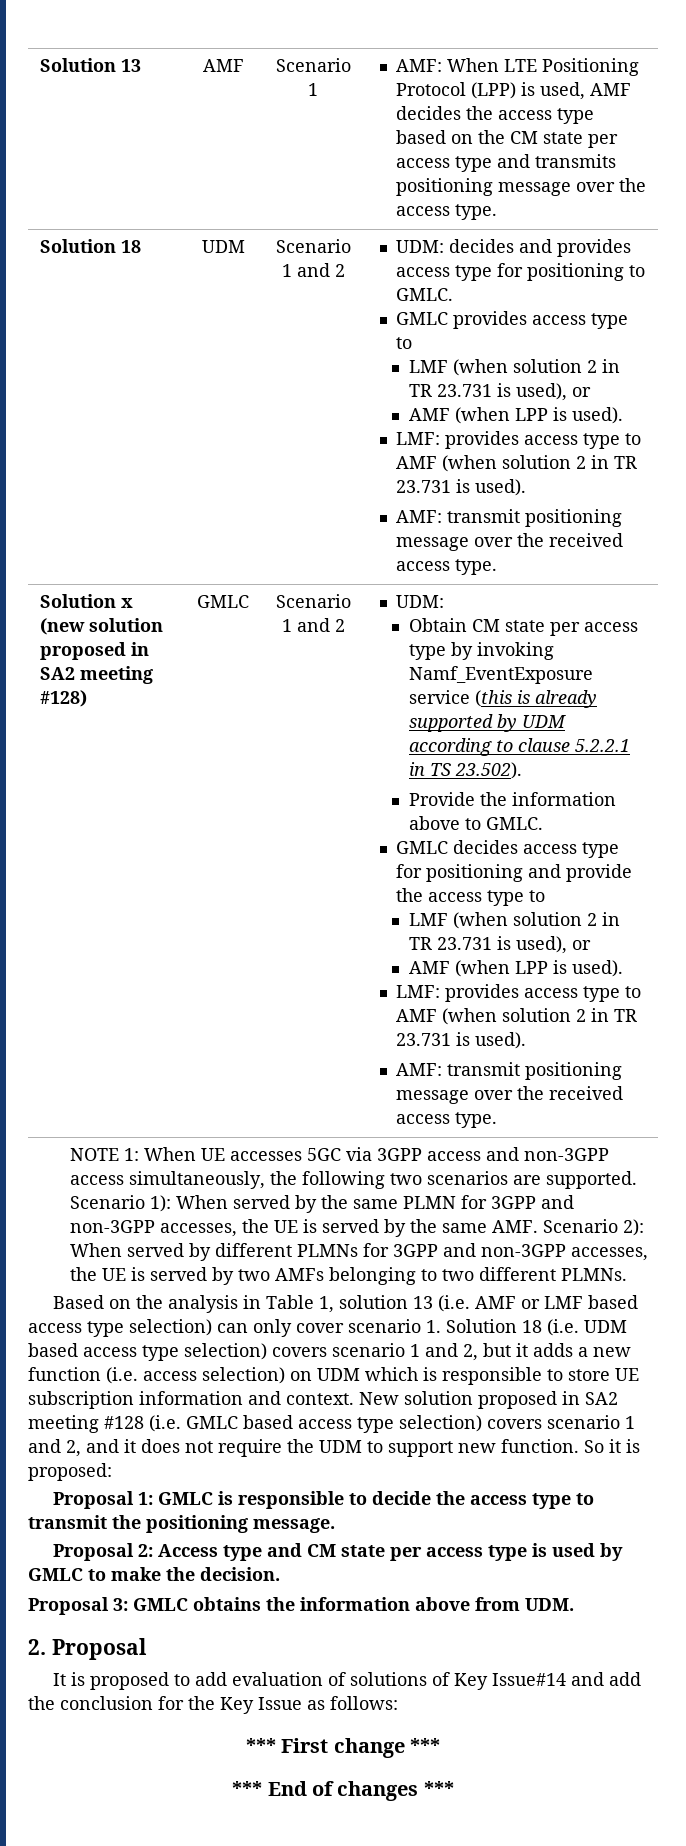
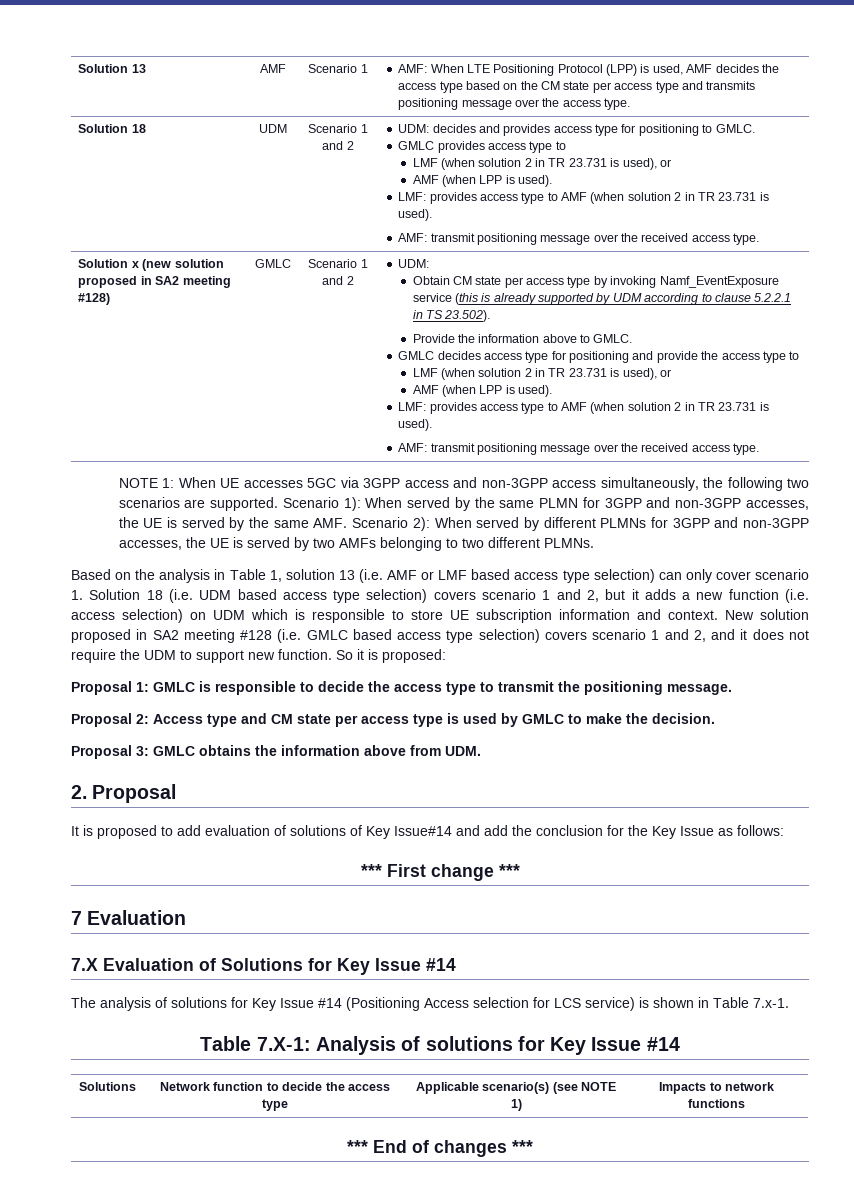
+ 7 Evaluation
+ 7.X Evaluation of Solutions for Key Issue #14
+ The analysis of solutions for Key Issue #14 (Positioning Access selection for LCS service) is shown in Table 7.x-1.
+ Table 7.X-1: Analysis of solutions for Key Issue #14
+ Solutions | Network function to decide the access type | Applicable scenario(s) (see NOTE 1) | Impacts to network functions

